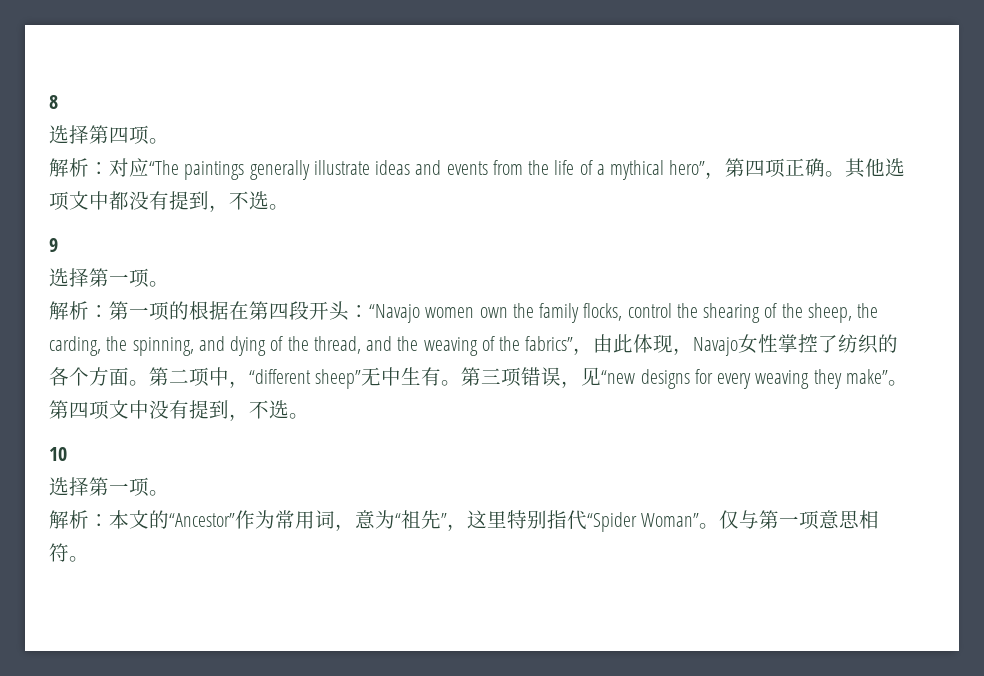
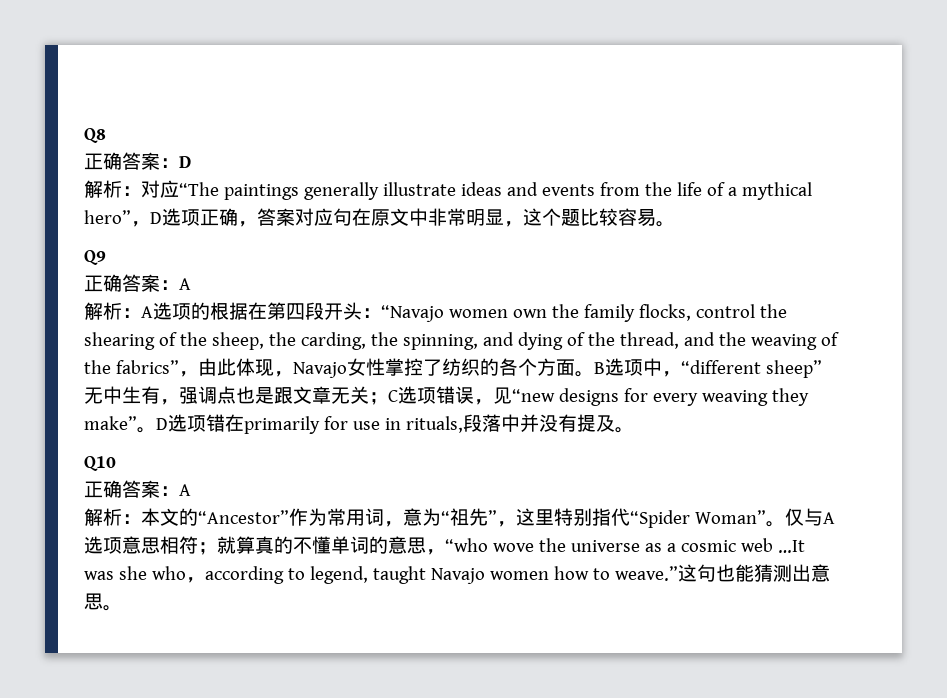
- 8
- 选择第四项。
+ Q8
+ 正确答案：D
- 解析：对应“The paintings generally illustrate ideas and events from the life of a mythical hero”，第四项正确。其他选项文中都没有提到，不选。
- 9
- 选择第一项。
- 解析：第一项的根据在第四段开头：“Navajo women own the family flocks, control the shearing of the sheep, the carding, the spinning, and dying of the thread, and the weaving of the fabrics”，由此体现，Navajo女性掌控了纺织的各个方面。
+ 解析：对应“The paintings generally illustrate ideas and events from the life of a mythical hero”，D选项正确，答案对应句在原文中非常明显，这个题比较容易。
+ Q9
+ 正确答案：A
+ 解析：A选项的根据在第四段开头：“Navajo women own the family flocks, control the shearing of the sheep, the carding, the spinning, and dying of the thread, and the weaving of the fabrics”，由此体现，Navajo女性掌控了纺织的各个方面。
- 第二项中，“different sheep”无中生有。第三项错误，见“new designs for every weaving they make”。
+ B选项中，“different sheep”无中生有，强调点也是跟文章无关；C选项错误，见“new designs for every weaving they make”。
- 第四项文中没有提到，不选。
- 10
- 选择第一项。
+ D选项错在primarily for use in rituals,段落中并没有提及。
+ Q10
+ 正确答案：A
- 仅与第一项意思相符。
+ 仅与A选项意思相符；就算真的不懂单词的意思，“who wove the universe as a cosmic web …It was she who，according to legend, taught Navajo women how to weave.”这句也能猜测出意思。

